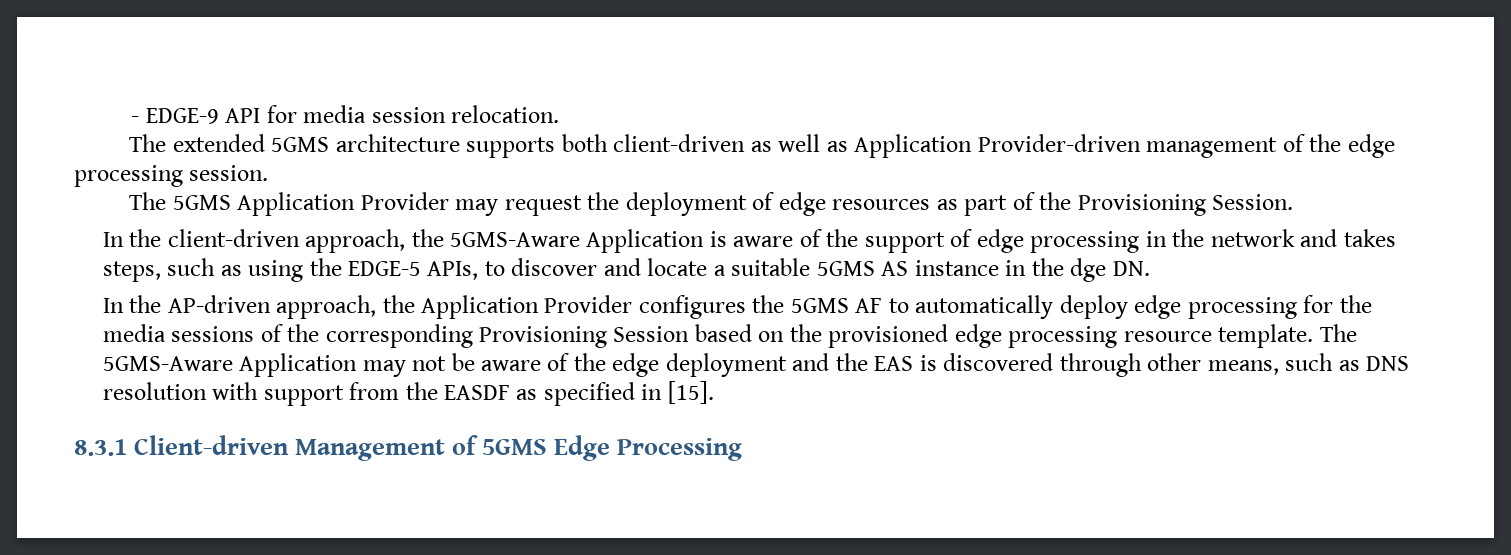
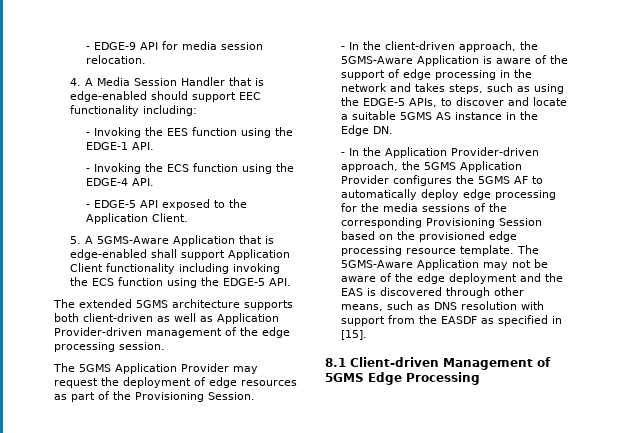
+ 4. A Media Session Handler that is edge-enabled should support EEC functionality including:
+ - Invoking the EES function using the EDGE-1 API.
+ - Invoking the ECS function using the EDGE-4 API.
+ - EDGE-5 API exposed to the Application Client.
+ 5. A 5GMS-Aware Application that is edge-enabled shall support Application Client functionality including invoking the ECS function using the EDGE-5 API.
- In the client-driven approach, the 5GMS-Aware Application is aware of the support of edge processing in the network and takes steps, such as using the EDGE-5 APIs, to discover and locate a suitable 5GMS AS instance in the dge DN.
+ - In the client-driven approach, the 5GMS-Aware Application is aware of the support of edge processing in the network and takes steps, such as using the EDGE-5 APIs, to discover and locate a suitable 5GMS AS instance in the Edge DN.
- In the AP-driven approach, the Application Provider configures the 5GMS AF to automatically deploy edge processing for the media sessions of the corresponding Provisioning Session based on the provisioned edge processing resource template.
+ - In the Application Provider-driven approach, the 5GMS Application Provider configures the 5GMS AF to automatically deploy edge processing for the media sessions of the corresponding Provisioning Session based on the provisioned edge processing resource template.
- 8.3.1 Client-driven Management of 5GMS Edge Processing
+ 8.1 Client-driven Management of 5GMS Edge Processing

